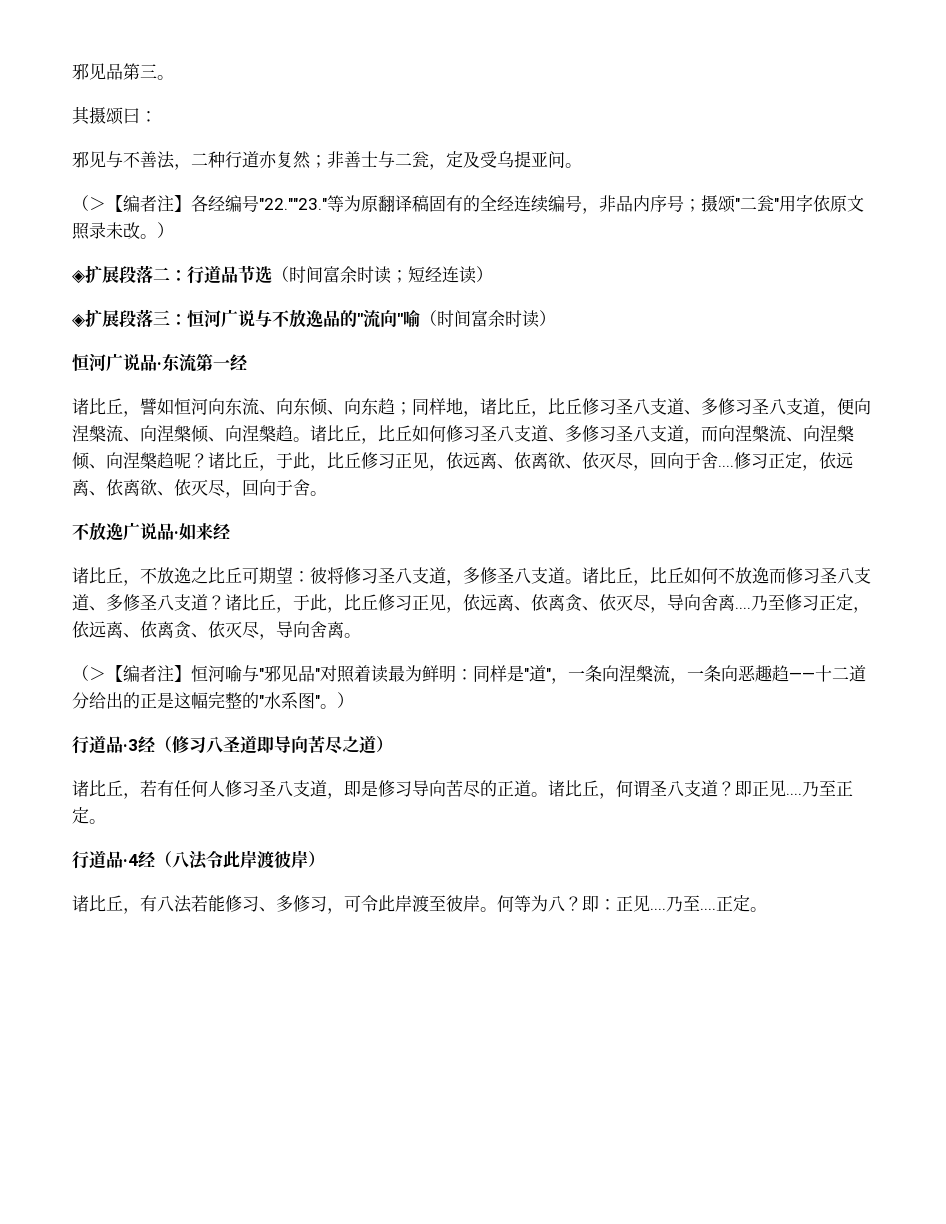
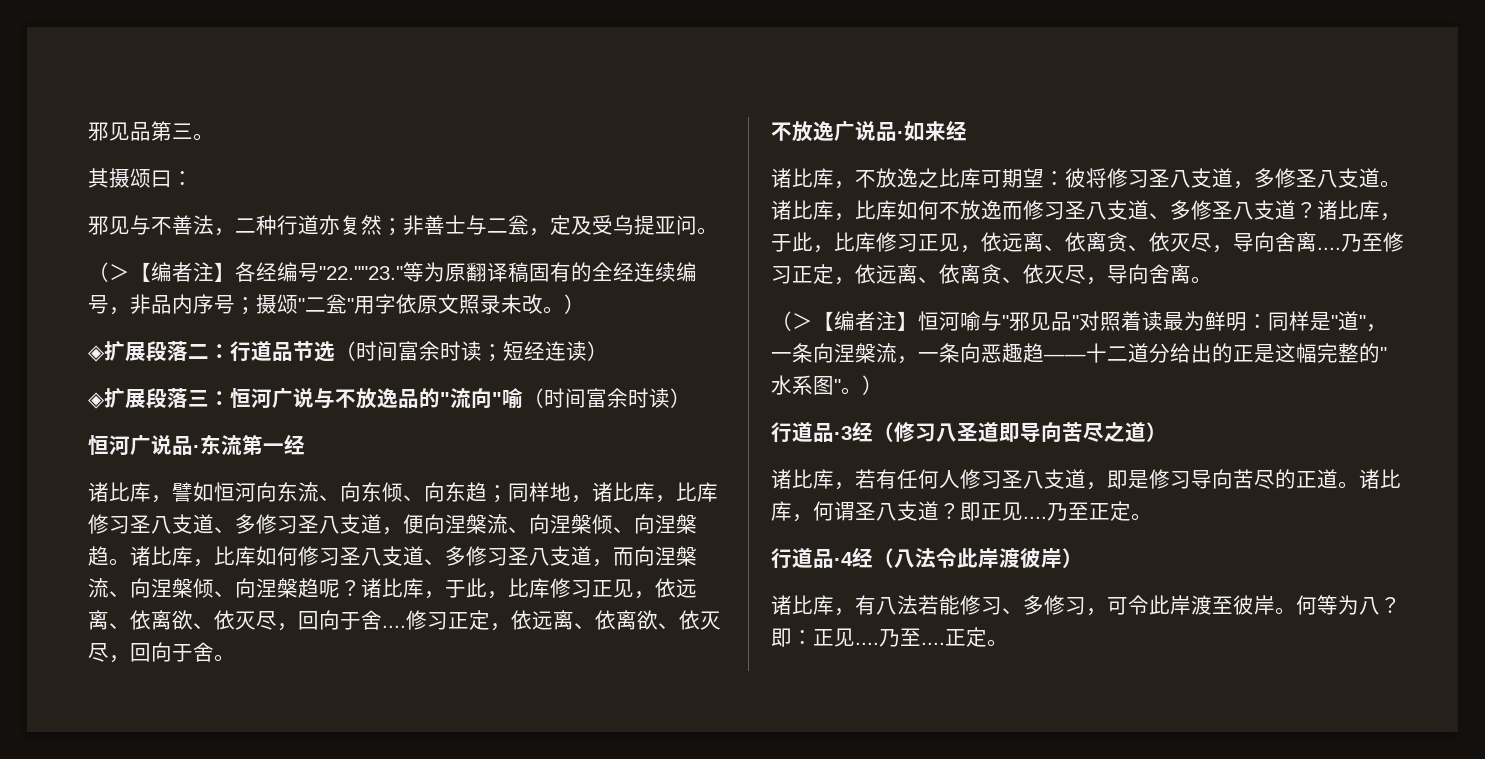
- 诸比丘，譬如恒河向东流、向东倾、向东趋；同样地，诸比丘，比丘修习圣八支道、多修习圣八支道，便向涅槃流、向涅槃倾、向涅槃趋。
+ 诸比库，譬如恒河向东流、向东倾、向东趋；同样地，诸比库，比库修习圣八支道、多修习圣八支道，便向涅槃流、向涅槃倾、向涅槃趋。
- 诸比丘，比丘如何修习圣八支道、多修习圣八支道，而向涅槃流、向涅槃倾、向涅槃趋呢？
+ 诸比库，比库如何修习圣八支道、多修习圣八支道，而向涅槃流、向涅槃倾、向涅槃趋呢？
- 诸比丘，于此，比丘修习正见，依远离、依离欲、依灭尽，回向于舍....
+ 诸比库，于此，比库修习正见，依远离、依离欲、依灭尽，回向于舍....
- 诸比丘，不放逸之比丘可期望：彼将修习圣八支道，多修圣八支道。
+ 诸比库，不放逸之比库可期望：彼将修习圣八支道，多修圣八支道。
- 诸比丘，比丘如何不放逸而修习圣八支道、多修圣八支道？
+ 诸比库，比库如何不放逸而修习圣八支道、多修圣八支道？
- 诸比丘，于此，比丘修习正见，依远离、依离贪、依灭尽，导向舍离....
+ 诸比库，于此，比库修习正见，依远离、依离贪、依灭尽，导向舍离....
- 诸比丘，若有任何人修习圣八支道，即是修习导向苦尽的正道。
+ 诸比库，若有任何人修习圣八支道，即是修习导向苦尽的正道。
- 诸比丘，何谓圣八支道？
+ 诸比库，何谓圣八支道？
- 诸比丘，有八法若能修习、多修习，可令此岸渡至彼岸。
+ 诸比库，有八法若能修习、多修习，可令此岸渡至彼岸。

